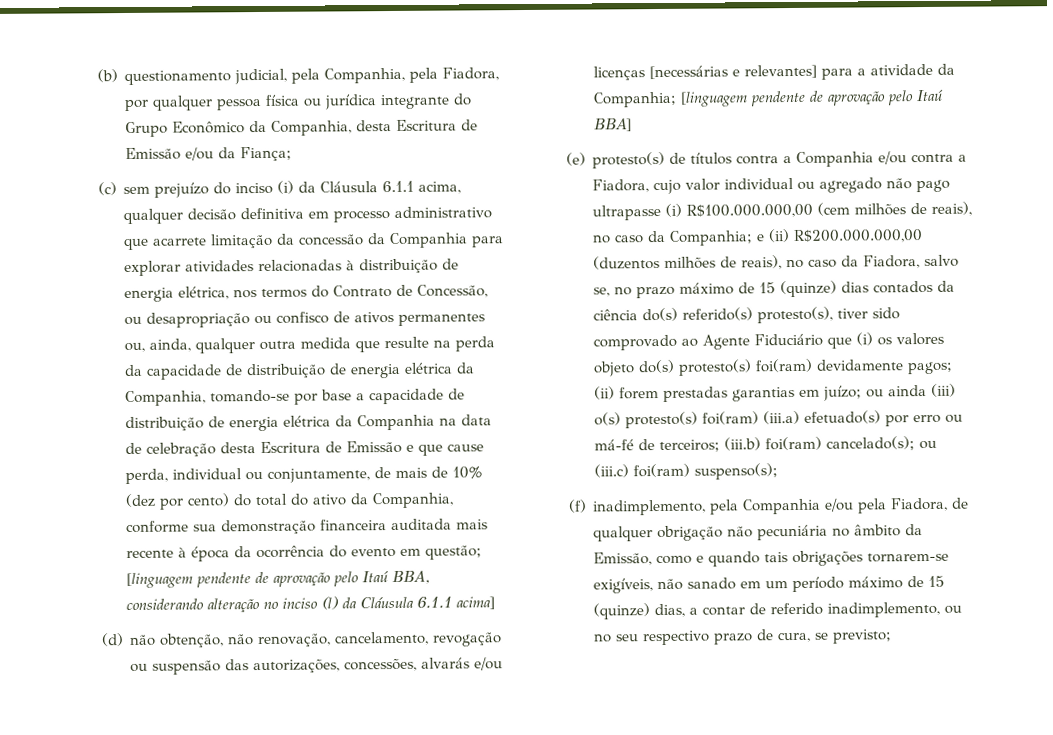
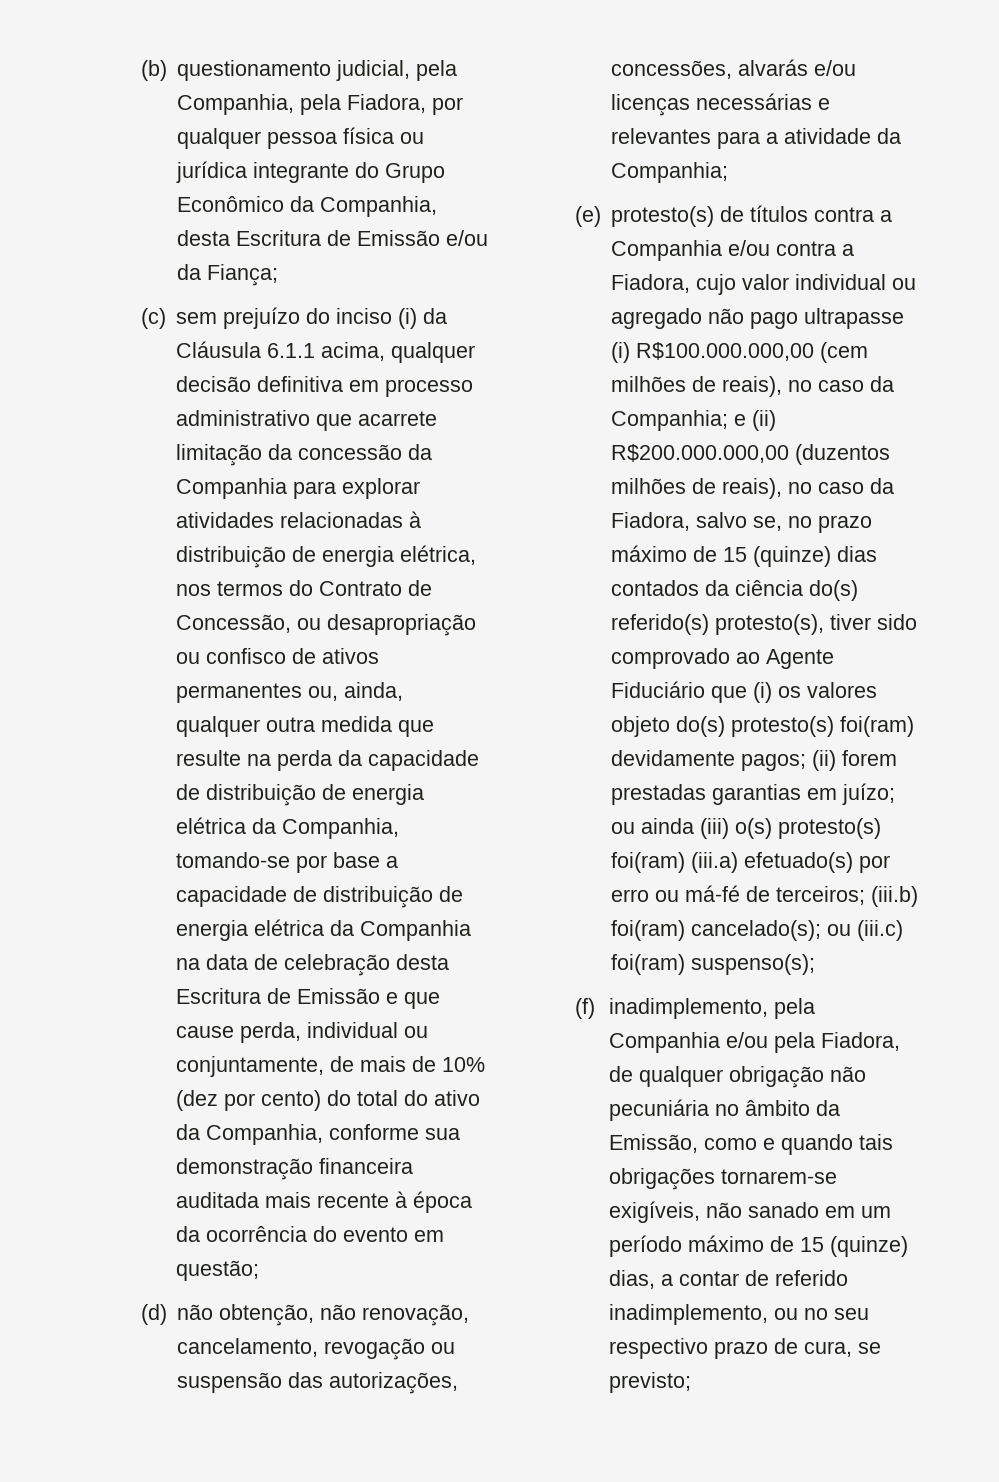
- [linguagem pendente de aprovação pelo Itaú BBA, considerando alteração no inciso (l) da Cláusula 6.1.1 acima]
- (d) não obtenção, não renovação, cancelamento, revogação ou suspensão das autorizações, concessões, alvarás e/ou licenças [necessárias e relevantes] para a atividade da Companhia; [linguagem pendente de aprovação pelo Itaú BBA]
+ (d) não obtenção, não renovação, cancelamento, revogação ou suspensão das autorizações, concessões, alvarás e/ou licenças necessárias e relevantes para a atividade da Companhia;

